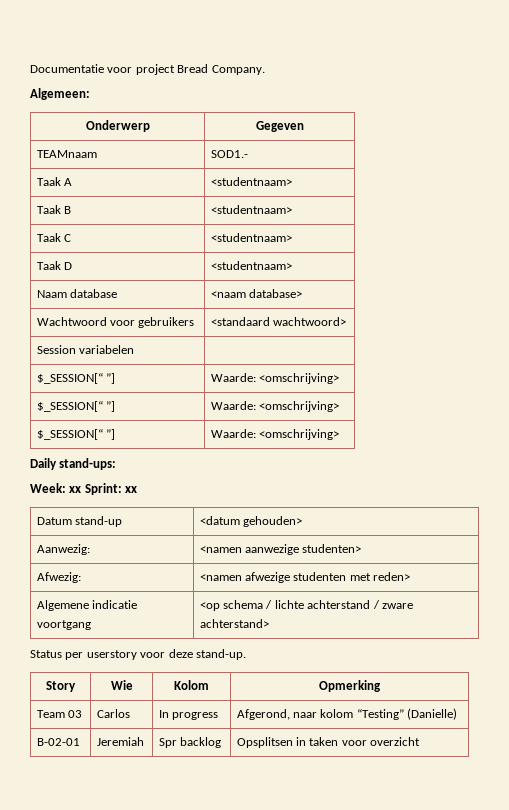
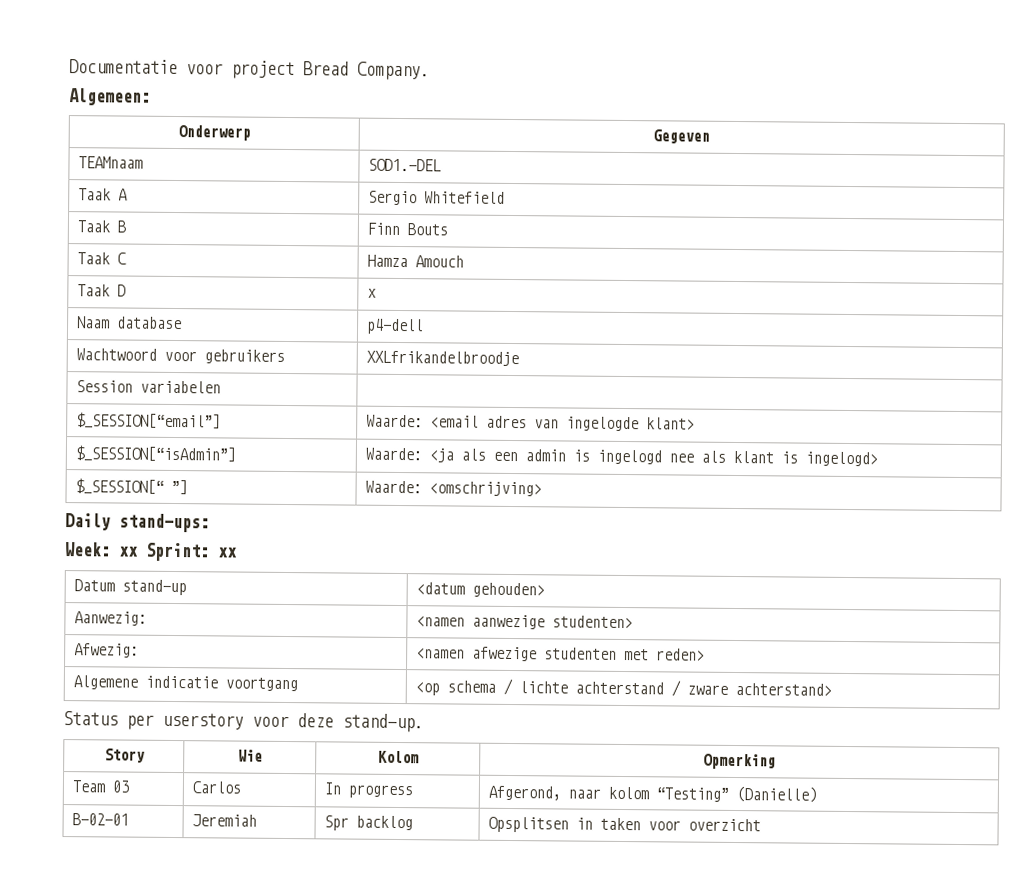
- TEAMnaam | SOD1.-
+ TEAMnaam | SOD1.-DEL
- Taak A | <studentnaam>
+ Taak A | Sergio Whitefield
- Taak B | <studentnaam>
+ Taak B | Finn Bouts
- Taak C | <studentnaam>
+ Taak C | Hamza Amouch
- Taak D | <studentnaam>
+ Taak D | x
- Naam database | <naam database>
+ Naam database | p4-dell
- Wachtwoord voor gebruikers | <standaard wachtwoord>
+ Wachtwoord voor gebruikers | XXLfrikandelbroodje
  Session variabelen |
- $_SESSION[“ ”] | Waarde: <omschrijving>
- $_SESSION[“ ”] | Waarde: <omschrijving>
+ $_SESSION[“email”] | Waarde: <email adres van ingelogde klant>
+ $_SESSION[“isAdmin”] | Waarde: <ja als een admin is ingelogd nee als klant is ingelogd>

